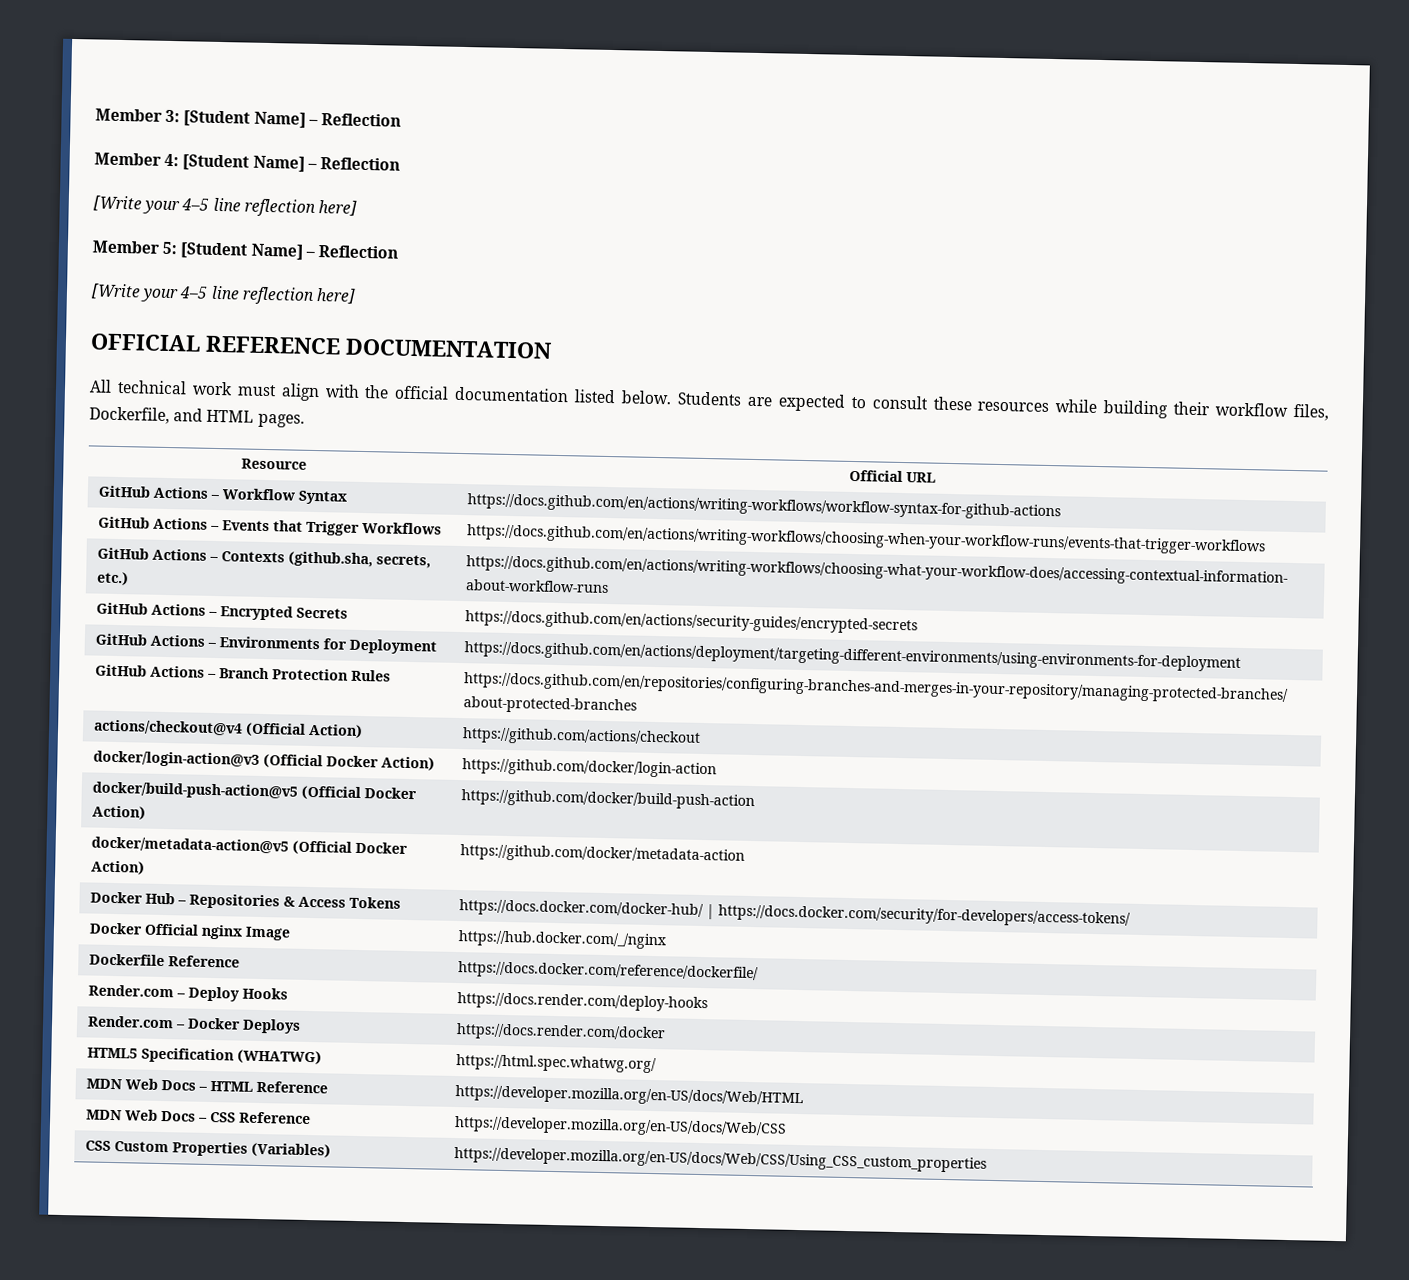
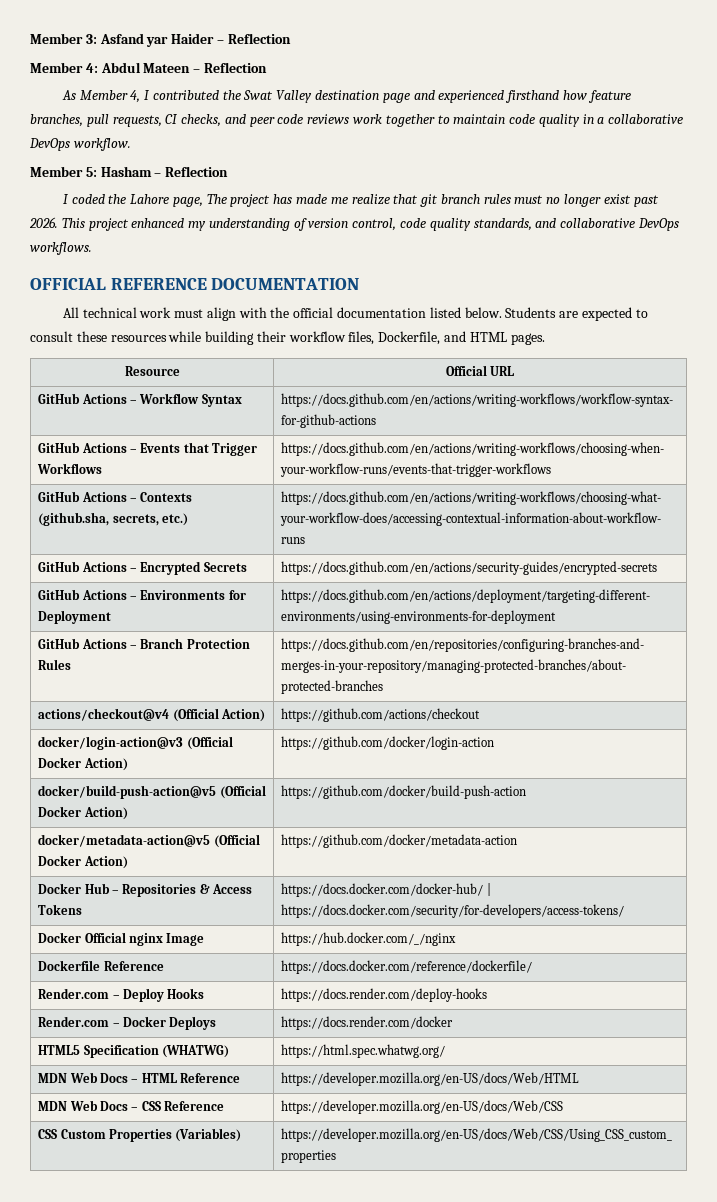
- Member 3: [Student Name] – Reflection
+ Member 3: Asfand yar Haider – Reflection
- Member 4: [Student Name] – Reflection
- [Write your 4–5 line reflection here]
+ Member 4: Abdul Mateen – Reflection
+ As Member 4, I contributed the Swat Valley destination page and experienced firsthand how feature branches, pull requests, CI checks, and peer code reviews work together to maintain code quality in a collaborative DevOps workflow.
- Member 5: [Student Name] – Reflection
- [Write your 4–5 line reflection here]
+ Member 5: Hasham – Reflection
+ I coded the Lahore page, The project has made me realize that git branch rules must no longer exist past 2026. This project enhanced my understanding of version control, code quality standards, and collaborative DevOps workflows.

